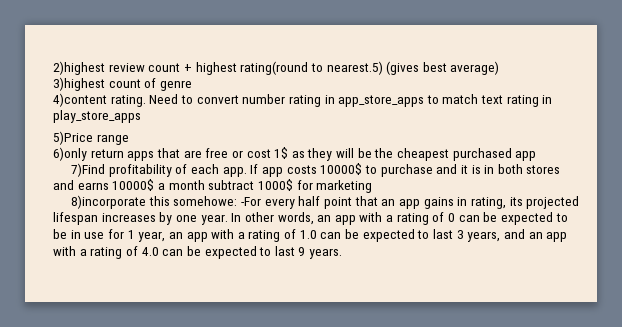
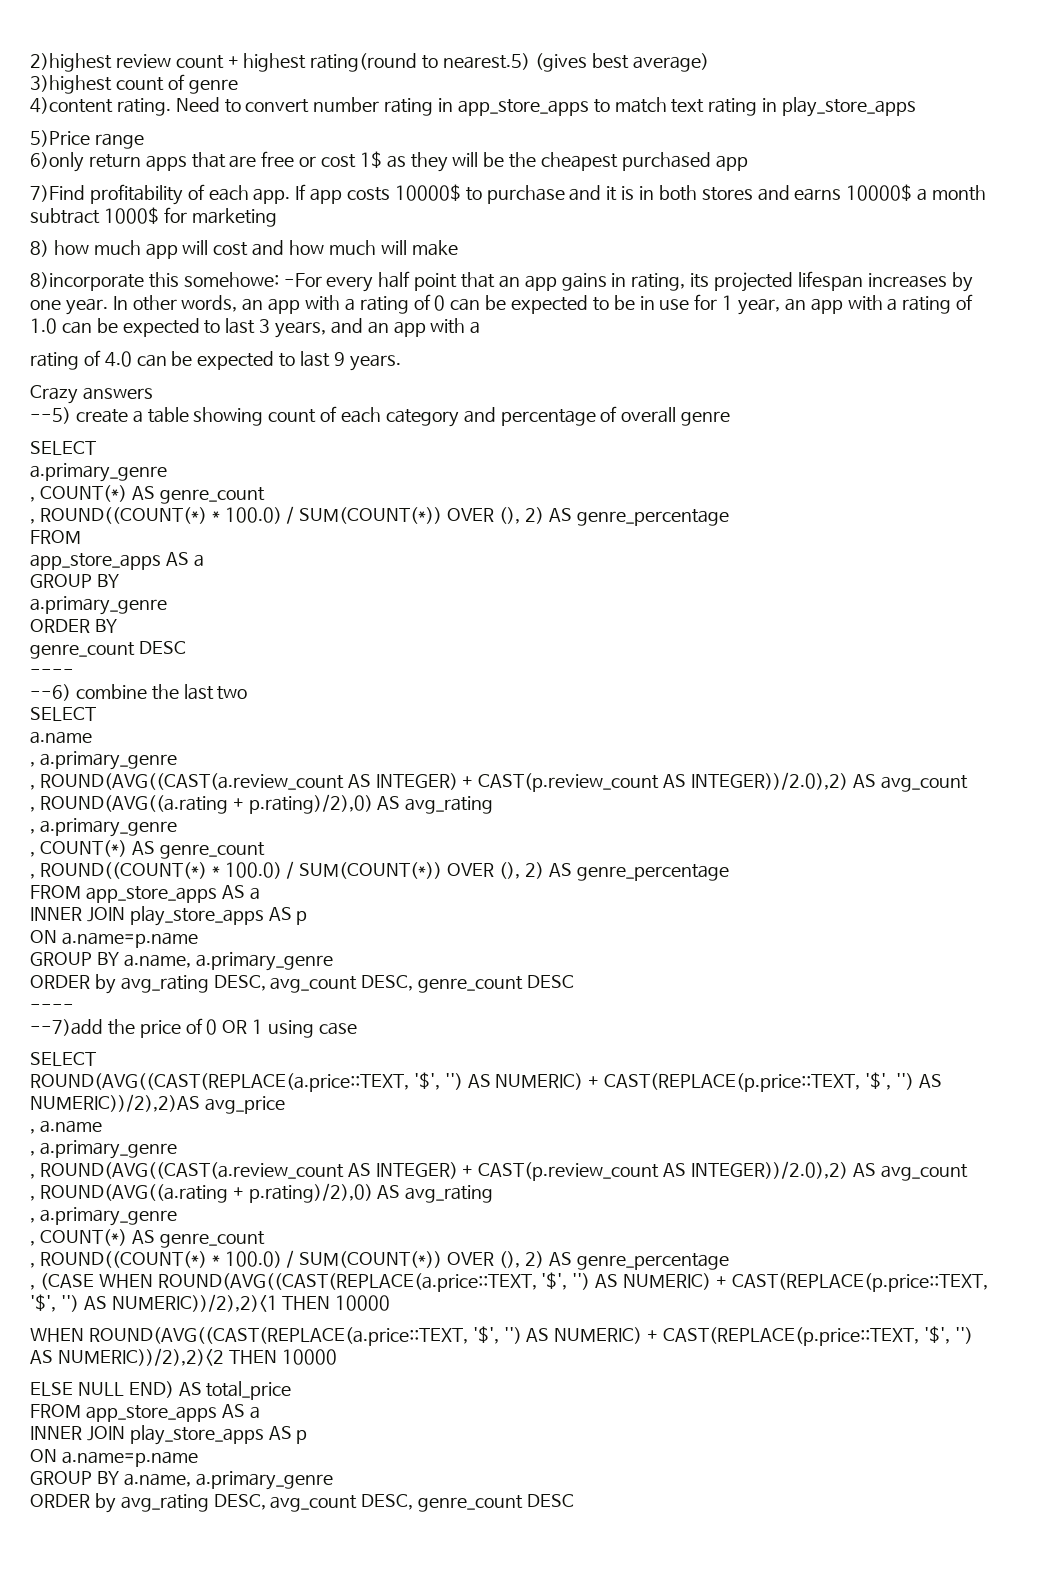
+ 8) how much app will cost and how much will make
- In other words, an app with a rating of 0 can be expected to be in use for 1 year, an app with a rating of 1.0 can be expected to last 3 years, and an app with a rating of 4.0 can be expected to last 9 years.
+ In other words, an app with a rating of 0 can be expected to be in use for 1 year, an app with a rating of 1.0 can be expected to last 3 years, and an app with a
+ rating of 4.0 can be expected to last 9 years.
+ Crazy answers
+ --5) create a table showing count of each category and percentage of overall genre
+ SELECT
+ a.primary_genre
+ , COUNT(*) AS genre_count
+ , ROUND((COUNT(*) * 100.0) / SUM(COUNT(*)) OVER (), 2) AS genre_percentage
+ FROM
+ app_store_apps AS a
+ GROUP BY
+ a.primary_genre
+ ORDER BY
+ genre_count DESC
+ ----
+ --6) combine the last two
+ SELECT
+ a.name
+ , a.primary_genre
+ , ROUND(AVG((CAST(a.review_count AS INTEGER) + CAST(p.review_count AS INTEGER))/2.0),2) AS avg_count
+ , ROUND(AVG((a.rating + p.rating)/2),0) AS avg_rating
+ , a.primary_genre
+ , COUNT(*) AS genre_count
+ , ROUND((COUNT(*) * 100.0) / SUM(COUNT(*)) OVER (), 2) AS genre_percentage
+ FROM app_store_apps AS a
+ INNER JOIN play_store_apps AS p
+ ON a.name=p.name
+ GROUP BY a.name, a.primary_genre
+ ORDER by avg_rating DESC, avg_count DESC, genre_count DESC
+ ----
+ --7)add the price of 0 OR 1 using case
+ SELECT
+ ROUND(AVG((CAST(REPLACE(a.price::TEXT, '$', '') AS NUMERIC) + CAST(REPLACE(p.price::TEXT, '$', '') AS NUMERIC))/2),2)AS avg_price
+ , a.name
+ , a.primary_genre
+ , ROUND(AVG((CAST(a.review_count AS INTEGER) + CAST(p.review_count AS INTEGER))/2.0),2) AS avg_count
+ , ROUND(AVG((a.rating + p.rating)/2),0) AS avg_rating
+ , a.primary_genre
+ , COUNT(*) AS genre_count
+ , ROUND((COUNT(*) * 100.0) / SUM(COUNT(*)) OVER (), 2) AS genre_percentage
+ , (CASE WHEN ROUND(AVG((CAST(REPLACE(a.price::TEXT, '$', '') AS NUMERIC) + CAST(REPLACE(p.price::TEXT, '$', '') AS NUMERIC))/2),2)<1 THEN 10000
+ WHEN ROUND(AVG((CAST(REPLACE(a.price::TEXT, '$', '') AS NUMERIC) + CAST(REPLACE(p.price::TEXT, '$', '') AS NUMERIC))/2),2)<2 THEN 10000
+ ELSE NULL END) AS total_price
+ FROM app_store_apps AS a
+ INNER JOIN play_store_apps AS p
+ ON a.name=p.name
+ GROUP BY a.name, a.primary_genre
+ ORDER by avg_rating DESC, avg_count DESC, genre_count DESC

